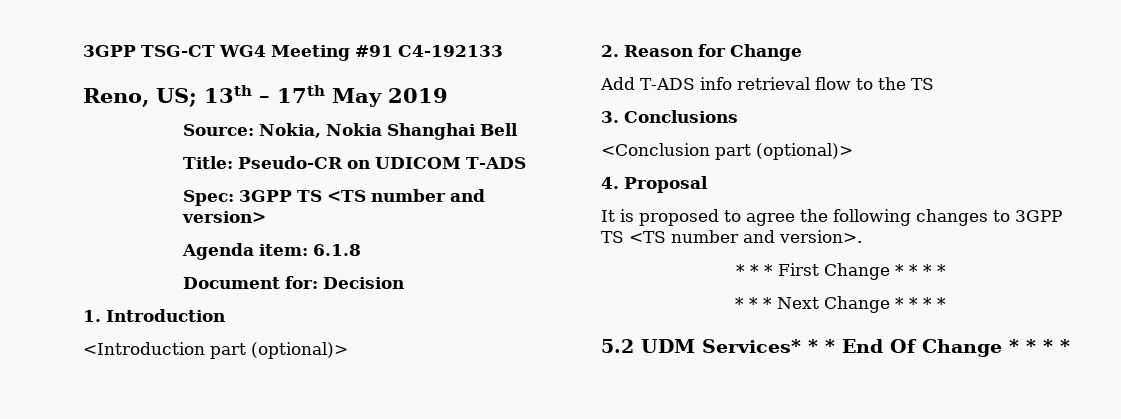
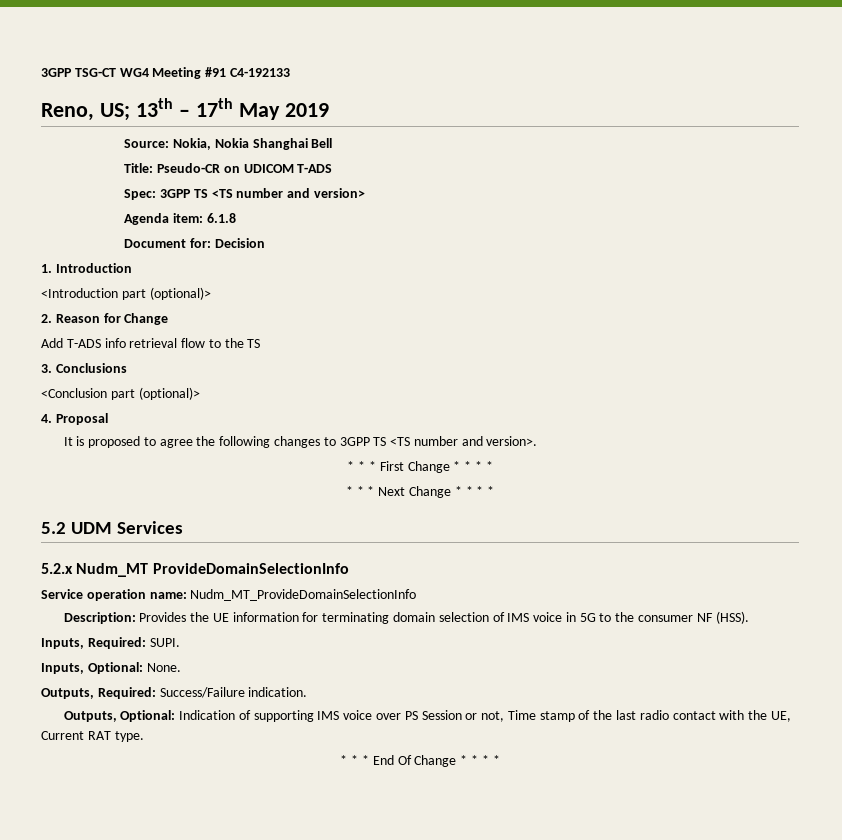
- 5.2 UDM Services* * * End Of Change * * * *
+ 5.2 UDM Services
+ 5.2.x Nudm_MT ProvideDomainSelectionInfo
+ Service operation name: Nudm_MT_ProvideDomainSelectionInfo
+ Description: Provides the UE information for terminating domain selection of IMS voice in 5G to the consumer NF (HSS).
+ Inputs, Required: SUPI.
+ Inputs, Optional: None.
+ Outputs, Required: Success/Failure indication.
+ Outputs, Optional: Indication of supporting IMS voice over PS Session or not, Time stamp of the last radio contact with the UE, Current RAT type.
+ * * * End Of Change * * * *

